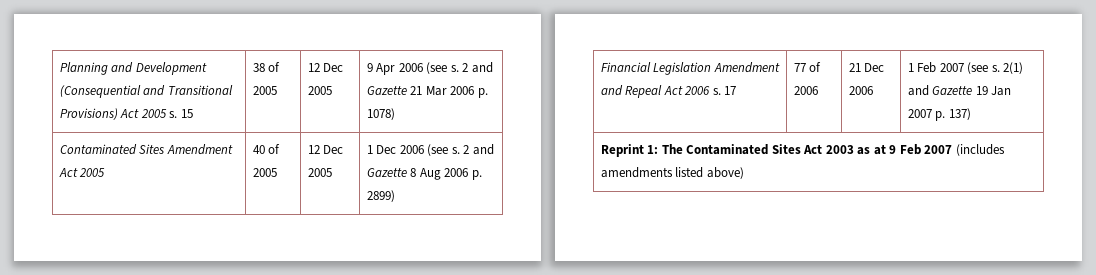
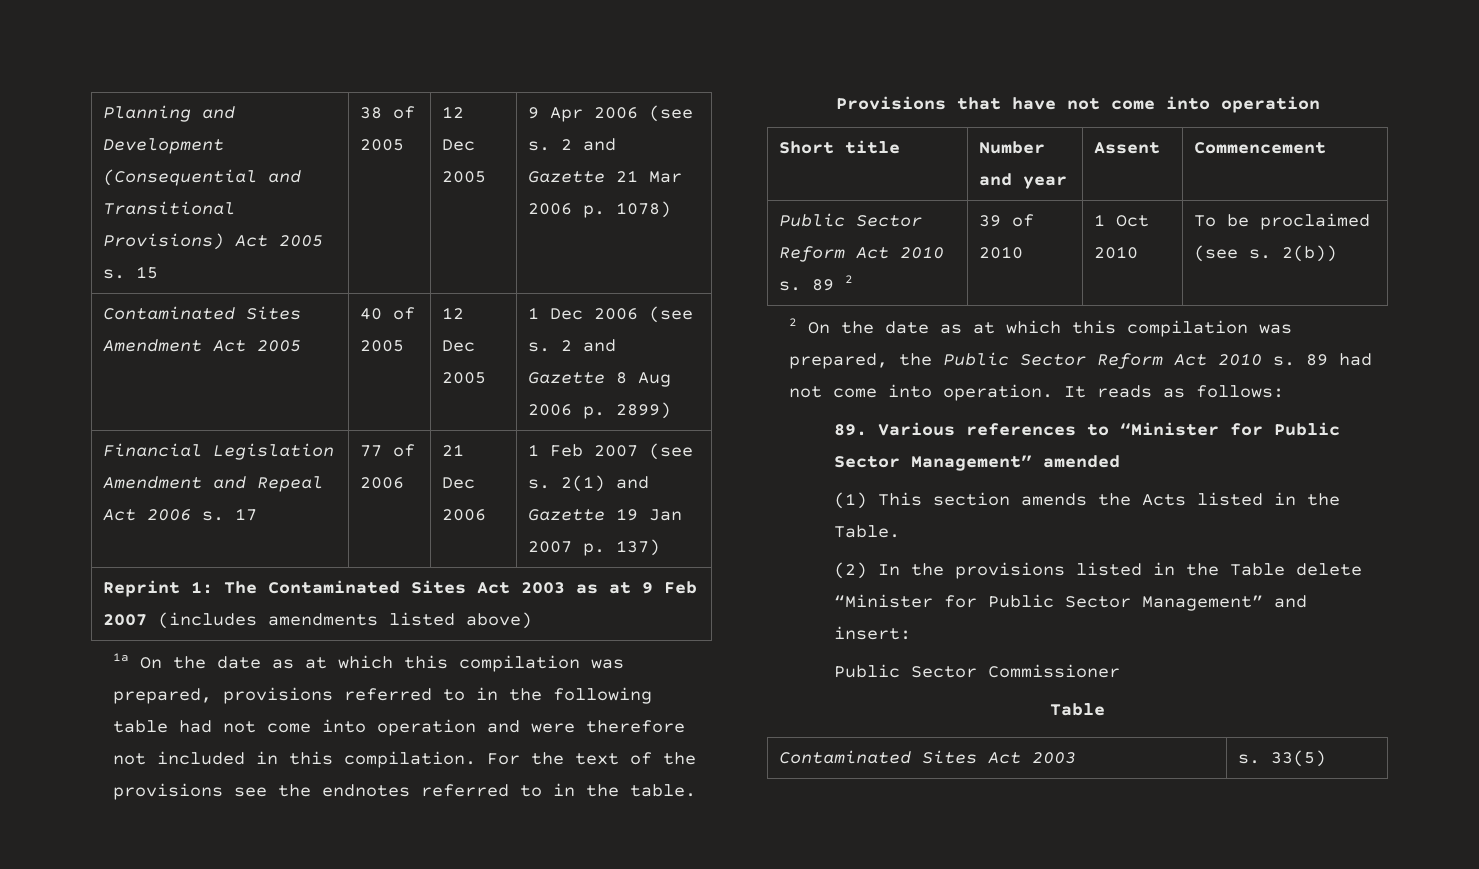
+ 1a On the date as at which this compilation was prepared, provisions referred to in the following table had not come into operation and were therefore not included in this compilation. For the text of the provisions see the endnotes referred to in the table.
+ Provisions that have not come into operation
+ Short title | Number and year | Assent | Commencement
+ Public Sector Reform Act 2010 s. 89 2 | 39 of 2010 | 1 Oct 2010 | To be proclaimed (see s. 2(b))
+ 2 On the date as at which this compilation was prepared, the Public Sector Reform Act 2010 s. 89 had not come into operation. It reads as follows:
+ 89. Various references to “Minister for Public Sector Management” amended
+ (1) This section amends the Acts listed in the Table.
+ (2) In the provisions listed in the Table delete “Minister for Public Sector Management” and insert:
+ Public Sector Commissioner
+ Table
+ Contaminated Sites Act 2003 | s. 33(5)

